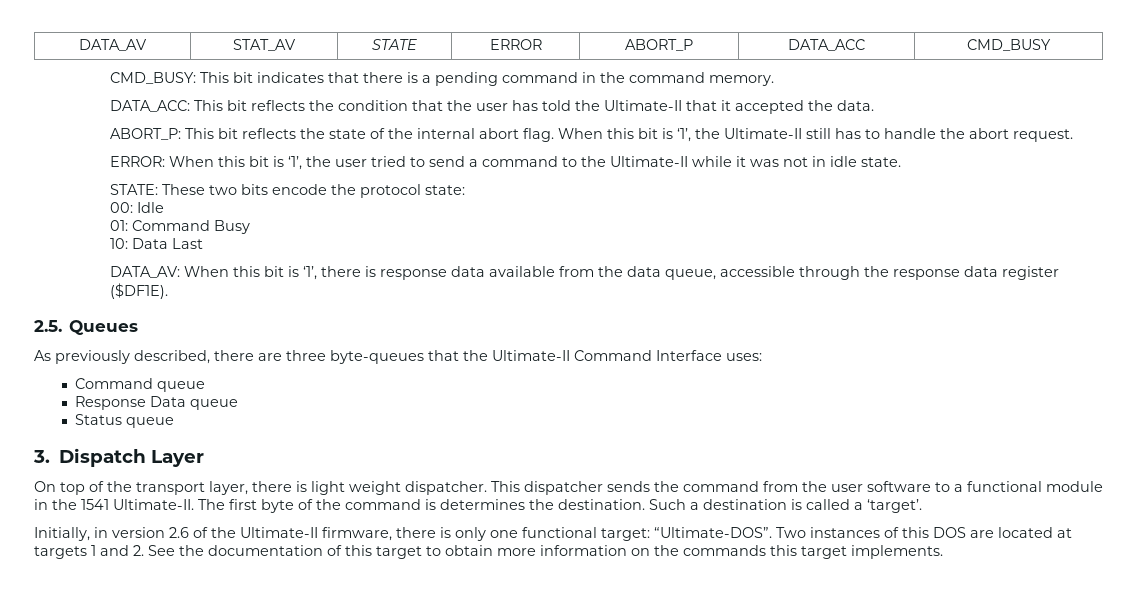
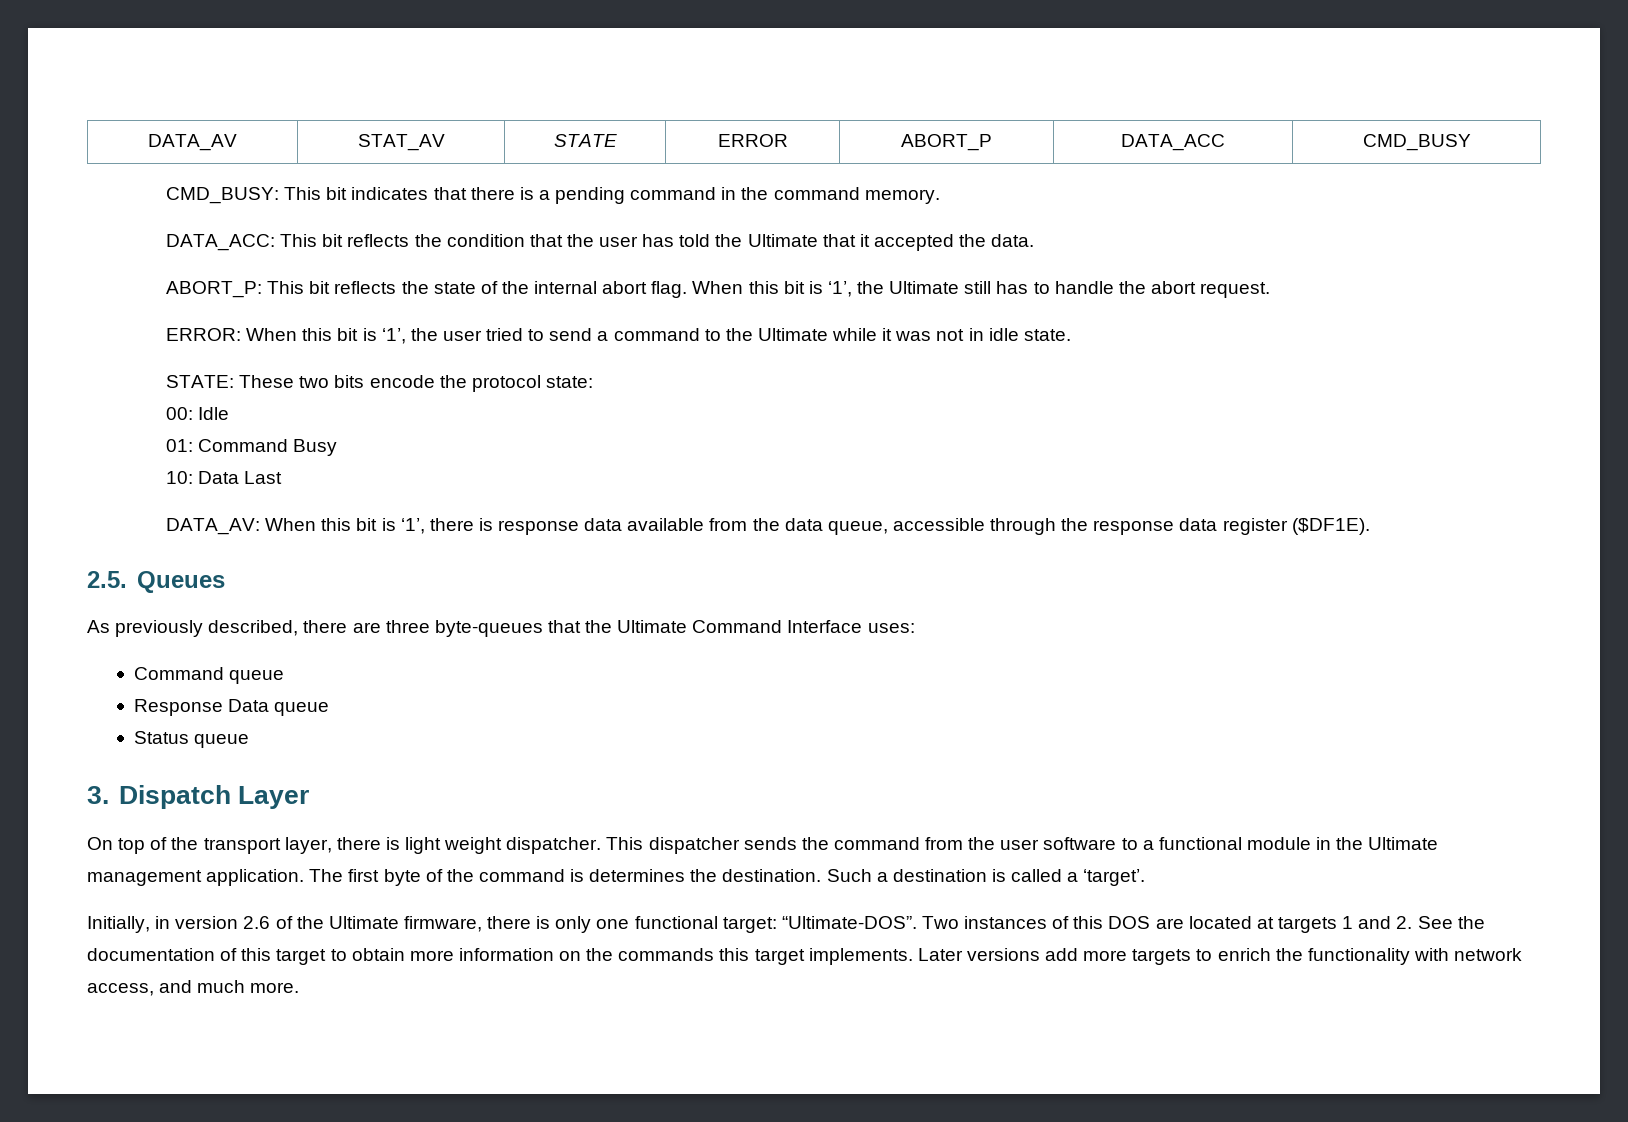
- DATA_ACC: This bit reflects the condition that the user has told the Ultimate-II that it accepted the data.
+ DATA_ACC: This bit reflects the condition that the user has told the Ultimate that it accepted the data.
- When this bit is ‘1’, the Ultimate-II still has to handle the abort request.
+ When this bit is ‘1’, the Ultimate still has to handle the abort request.
- ERROR: When this bit is ‘1’, the user tried to send a command to the Ultimate-II while it was not in idle state.
+ ERROR: When this bit is ‘1’, the user tried to send a command to the Ultimate while it was not in idle state.
- As previously described, there are three byte-queues that the Ultimate-II Command Interface uses:
+ As previously described, there are three byte-queues that the Ultimate Command Interface uses:
- This dispatcher sends the command from the user software to a functional module in the 1541 Ultimate-II.
+ This dispatcher sends the command from the user software to a functional module in the Ultimate management application.
- Initially, in version 2.6 of the Ultimate-II firmware, there is only one functional target: “Ultimate-DOS”.
+ Initially, in version 2.6 of the Ultimate firmware, there is only one functional target: “Ultimate-DOS”.
+ Later versions add more targets to enrich the functionality with network access, and much more.

